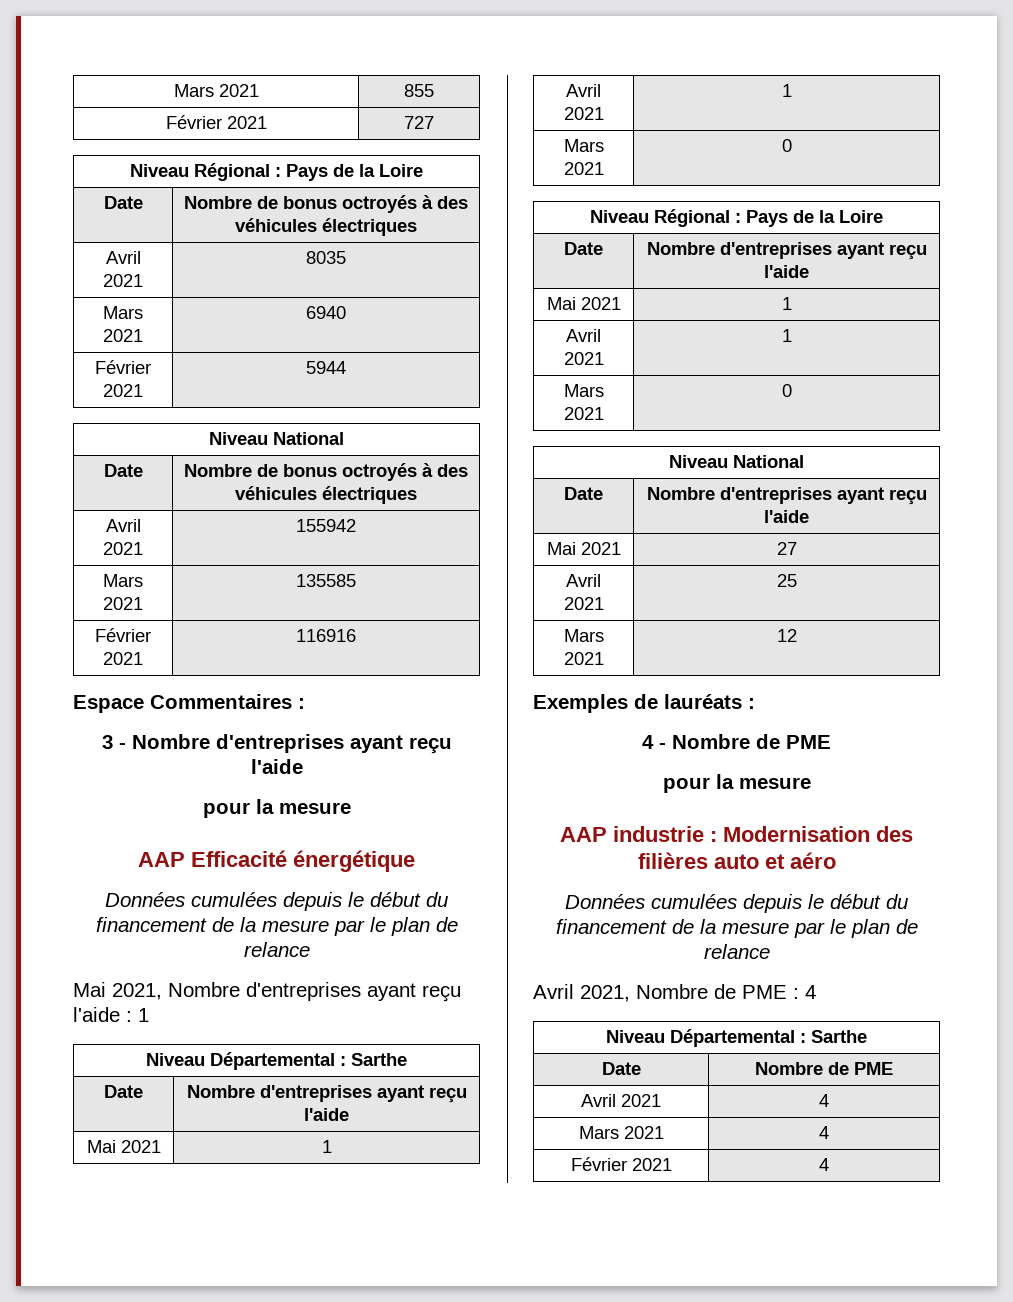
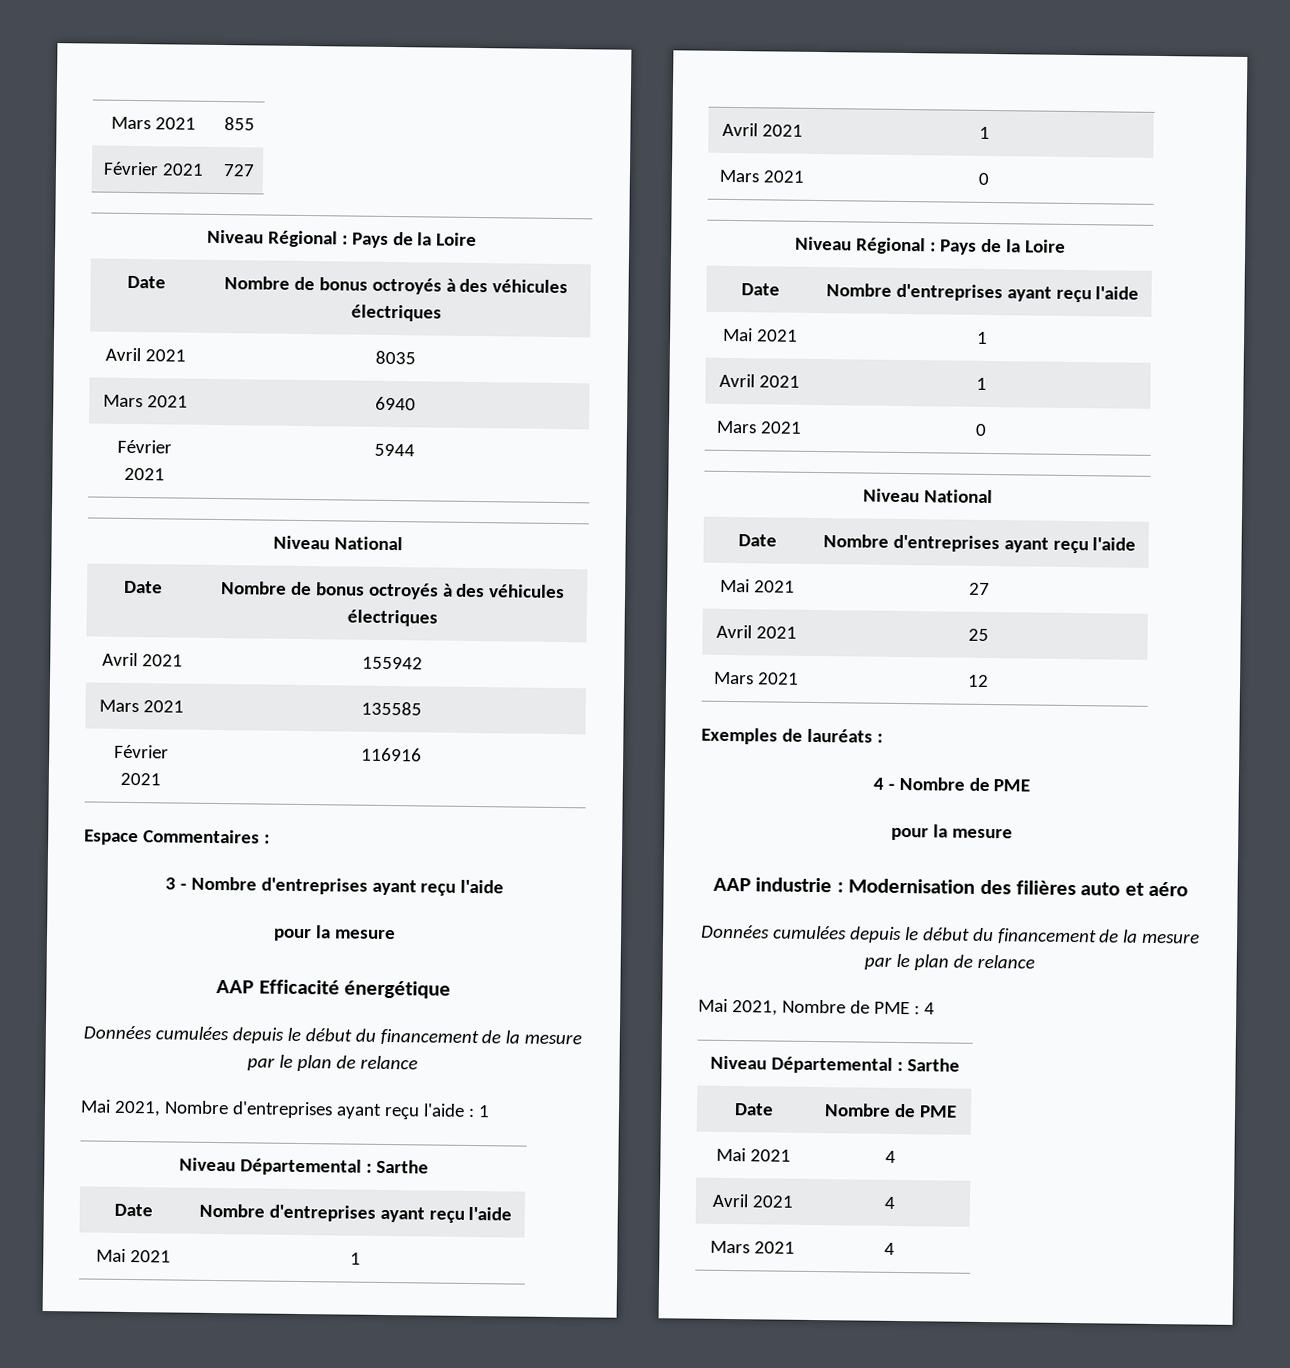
- Avril 2021, Nombre de PME : 4
+ Mai 2021, Nombre de PME : 4
+ Mai 2021 | 4
- Février 2021 | 4

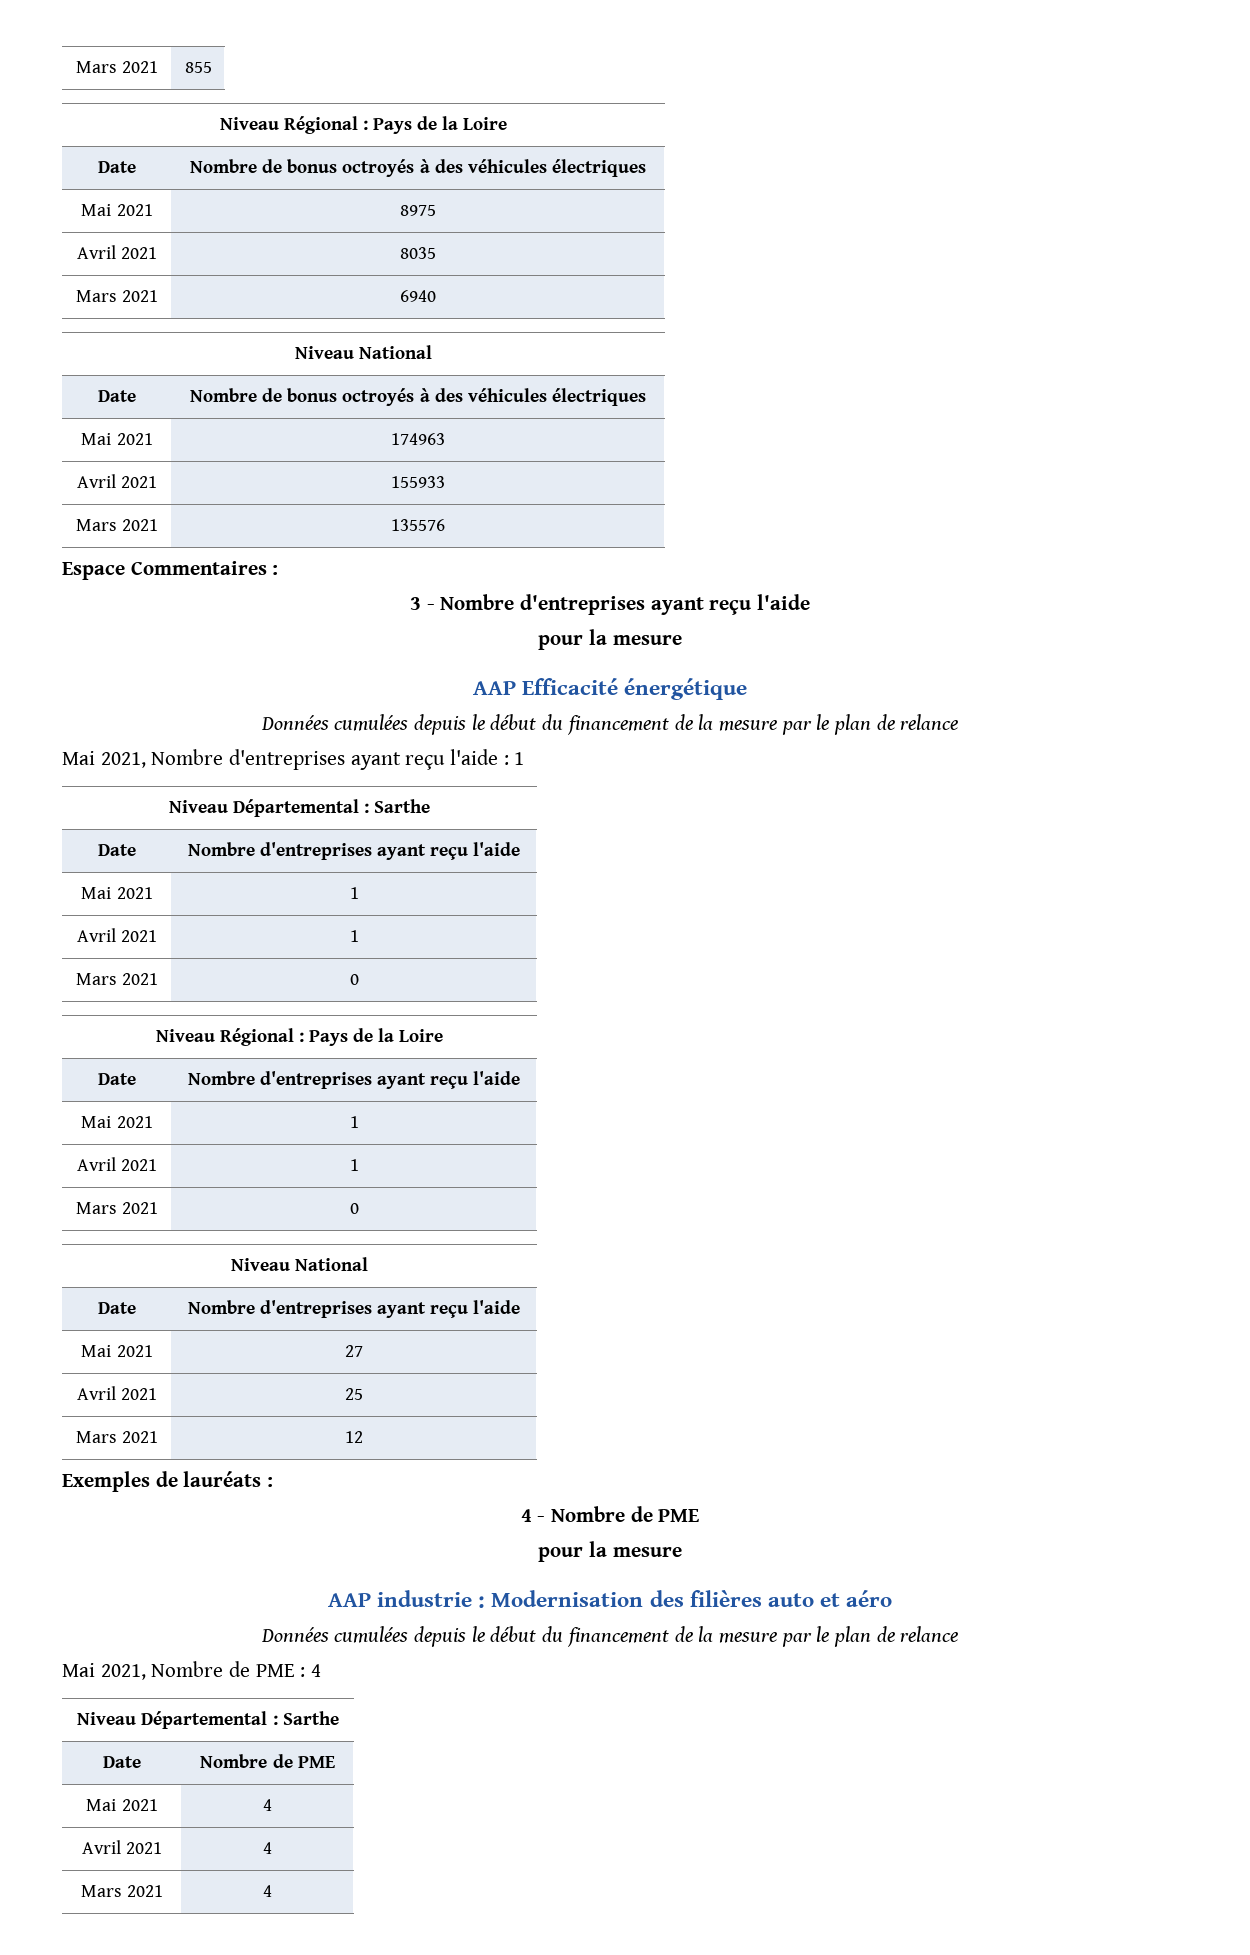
- Février 2021 | 727
+ Mai 2021 | 8975
- Février 2021 | 5944
- Avril 2021 | 155942
- Mars 2021 | 135585
- Février 2021 | 116916
+ Mai 2021 | 174963
+ Avril 2021 | 155933
+ Mars 2021 | 135576

